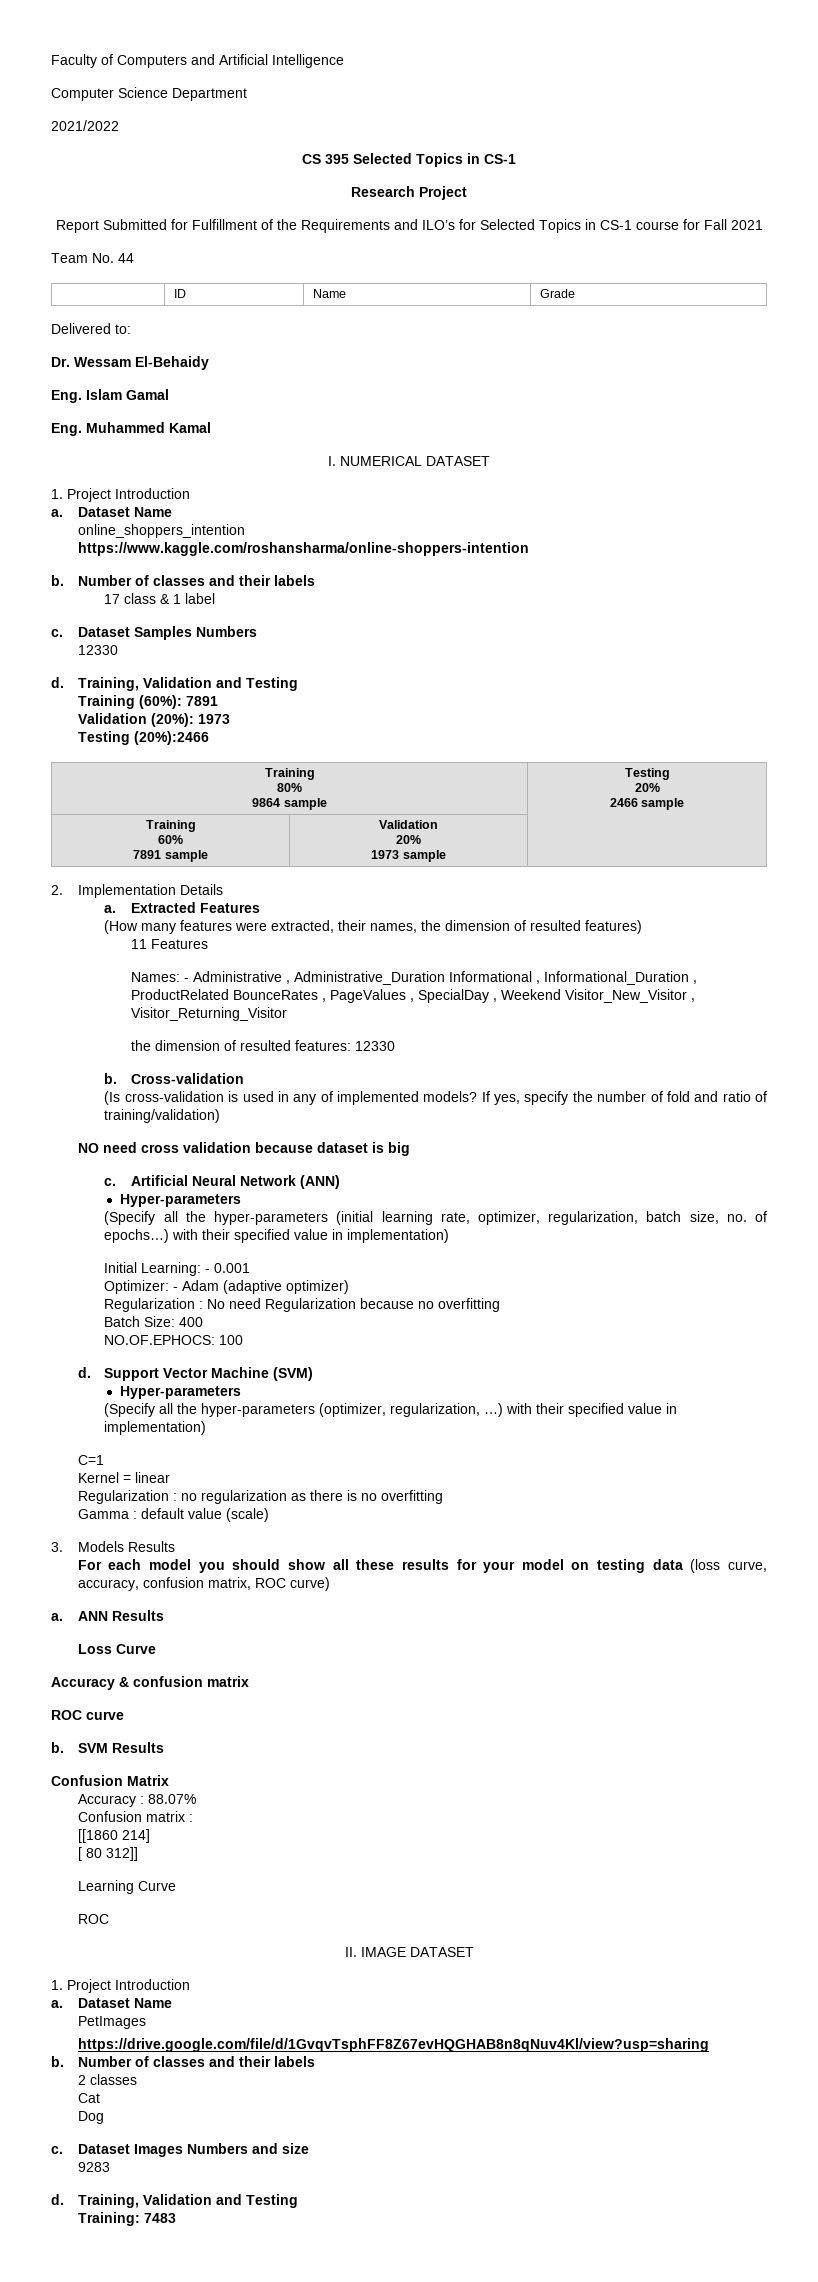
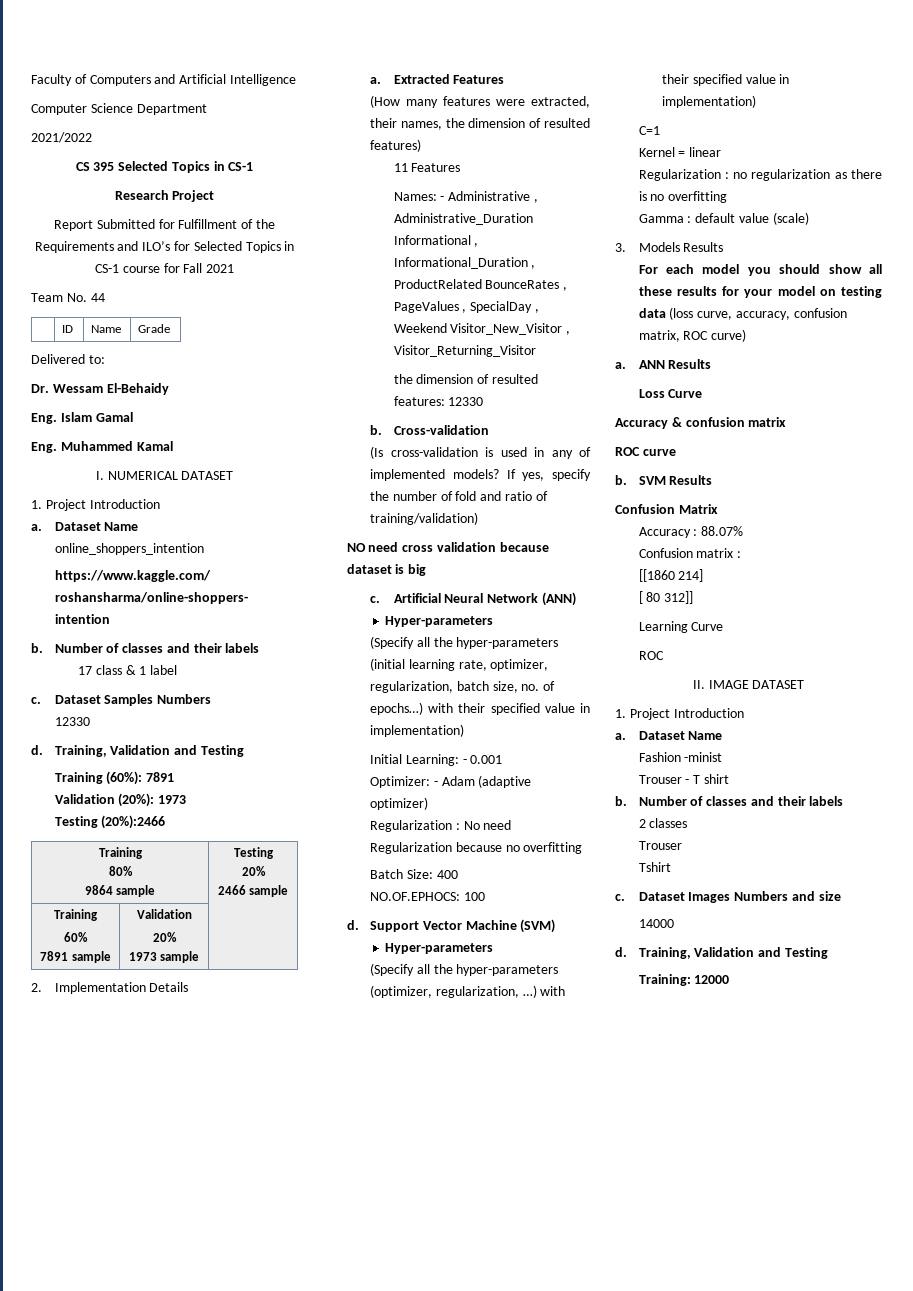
- PetImages
- https://drive.google.com/file/d/1GvqvTsphFF8Z67evHQGHAB8n8qNuv4Kl/view?usp=sharing
+ Fashion -minist
+ Trouser - T shirt
  2 classes
- Cat
- Dog
+ Trouser
+ Tshirt
- 9283
+ 14000
- Training: 7483
+ Training: 12000

